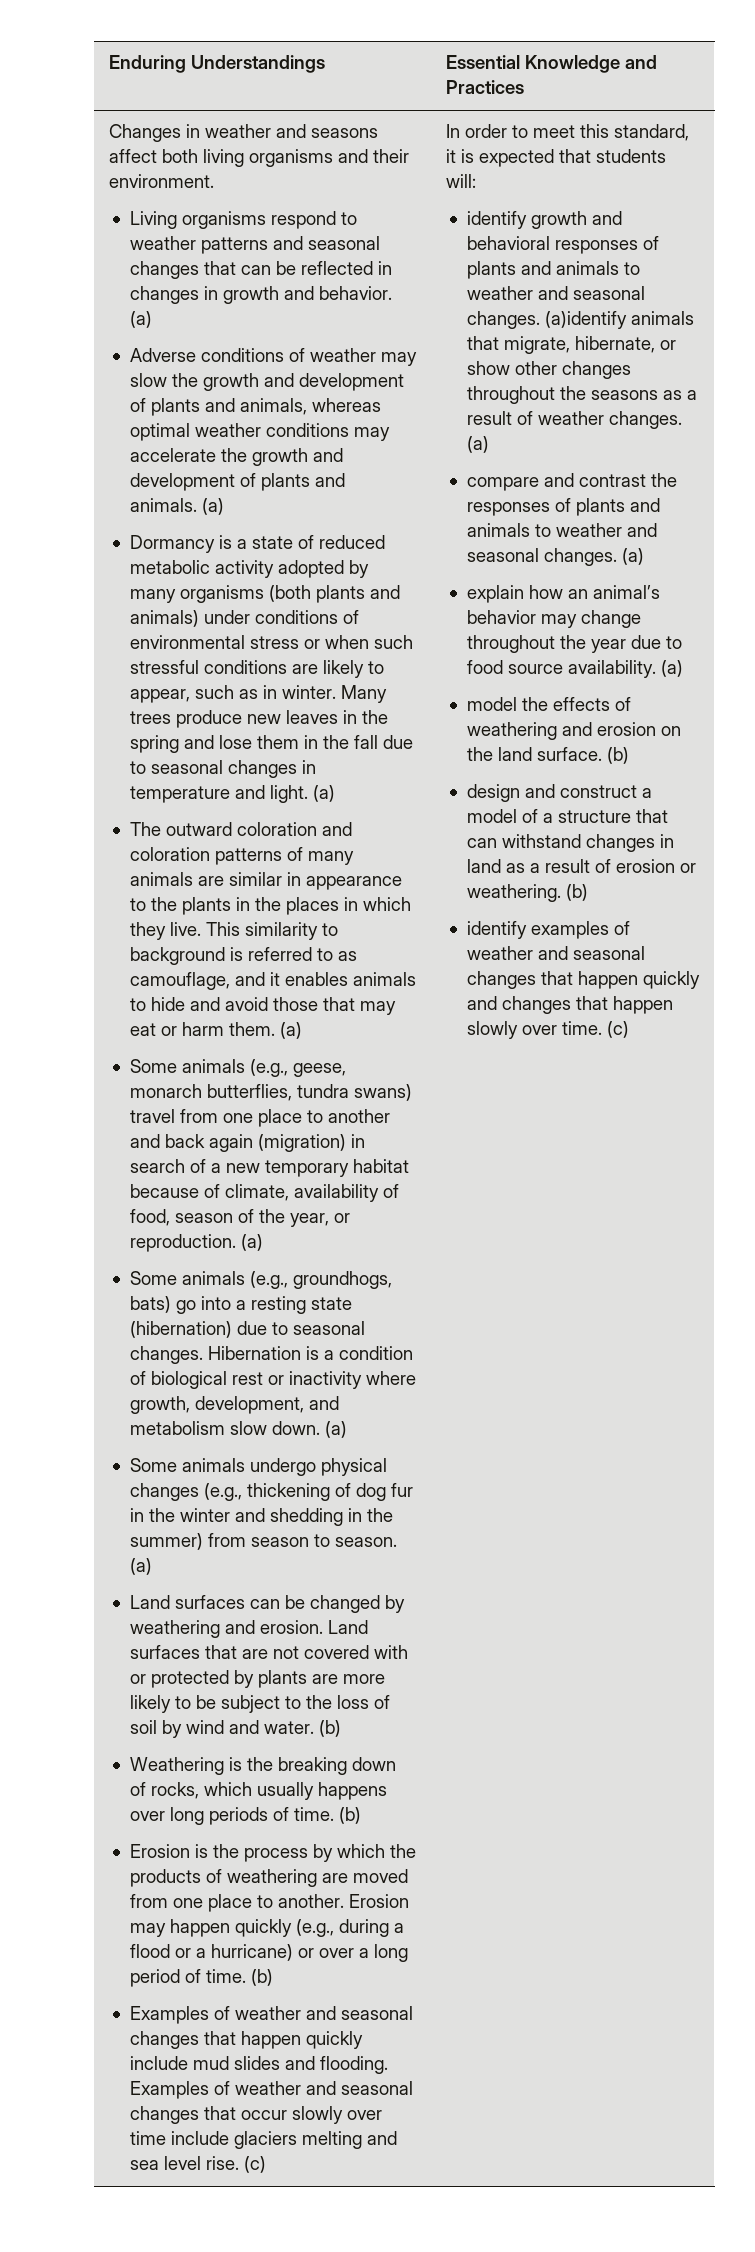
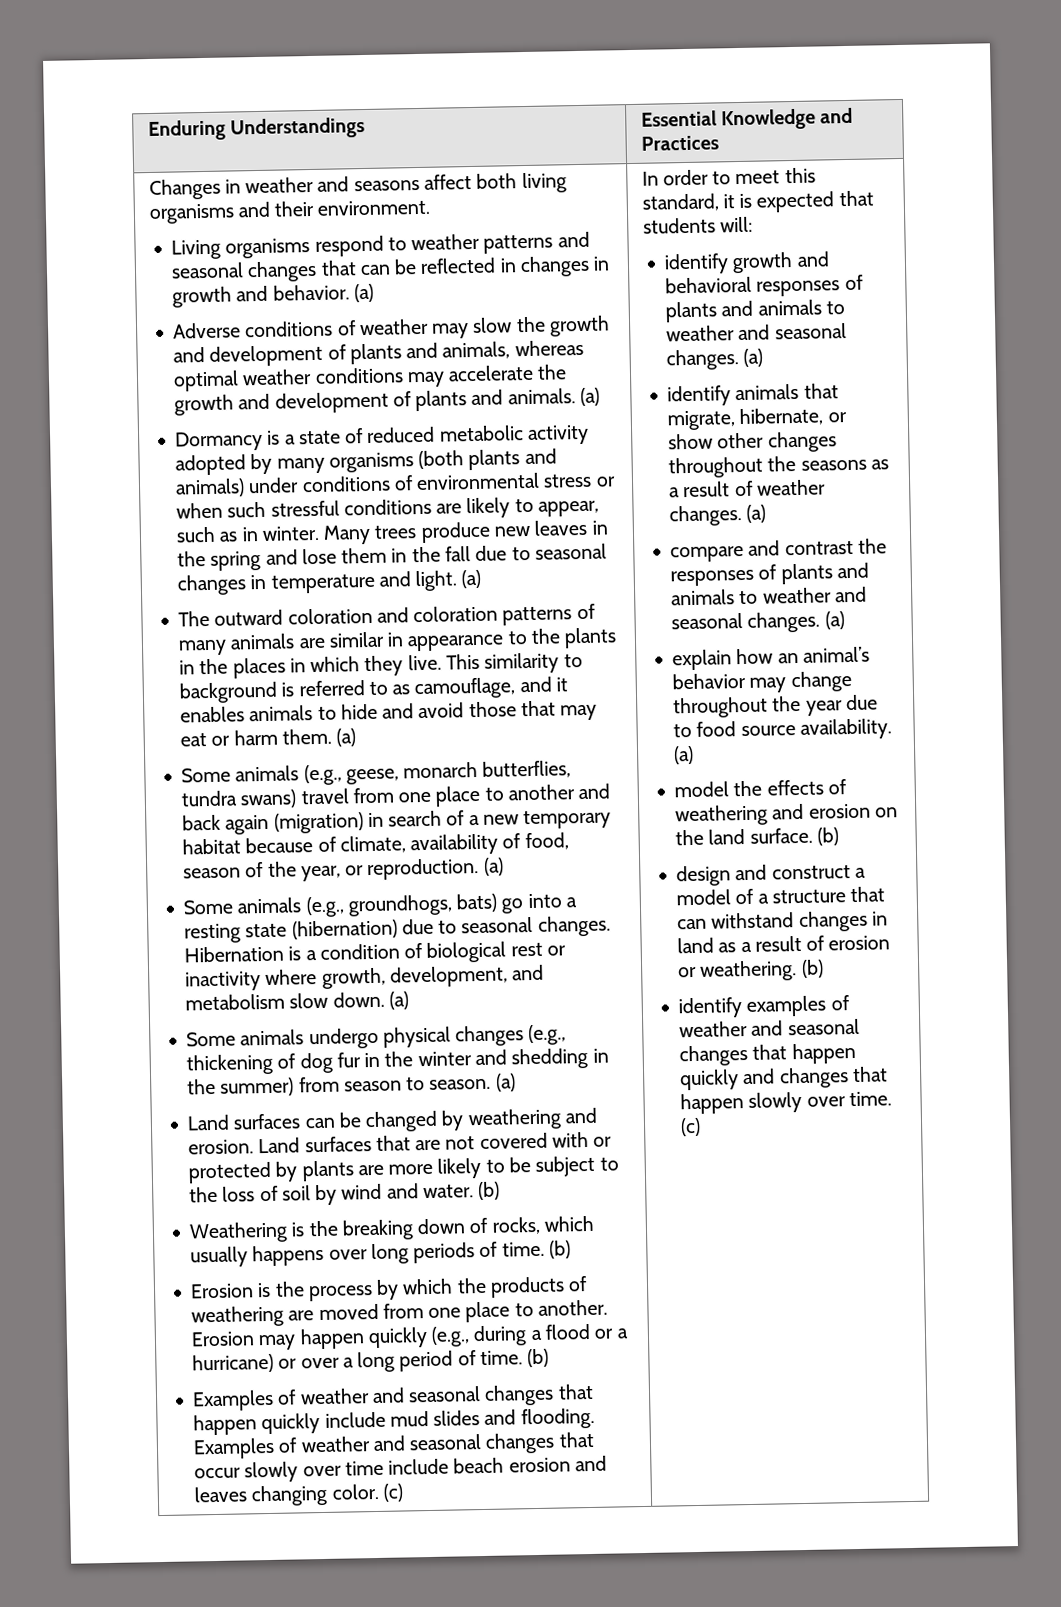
- Examples of weather and seasonal changes that occur slowly over time include glaciers melting and sea level rise.
+ Examples of weather and seasonal changes that occur slowly over time include beach erosion and leaves changing color.
- identify growth and behavioral responses of plants and animals to weather and seasonal changes. (a)identify animals that migrate, hibernate, or show other changes throughout the seasons as a result of weather changes.
+ identify growth and behavioral responses of plants and animals to weather and seasonal changes. (a)
+ identify animals that migrate, hibernate, or show other changes throughout the seasons as a result of weather changes.

